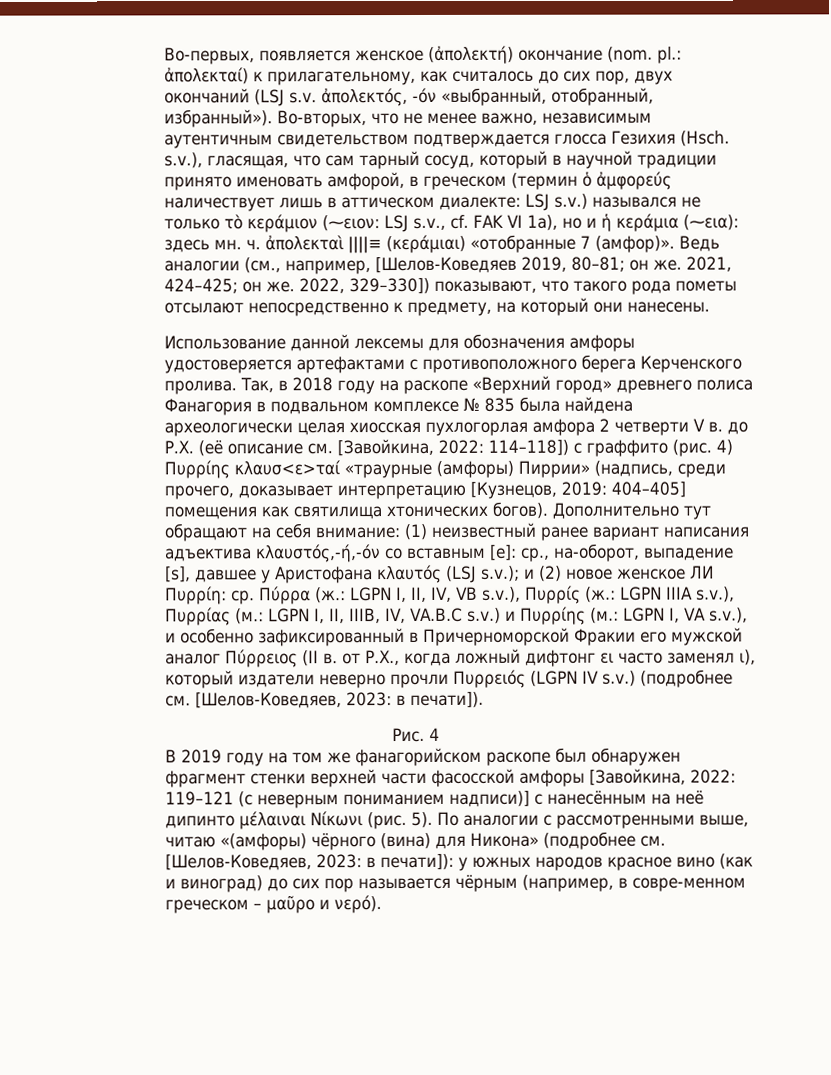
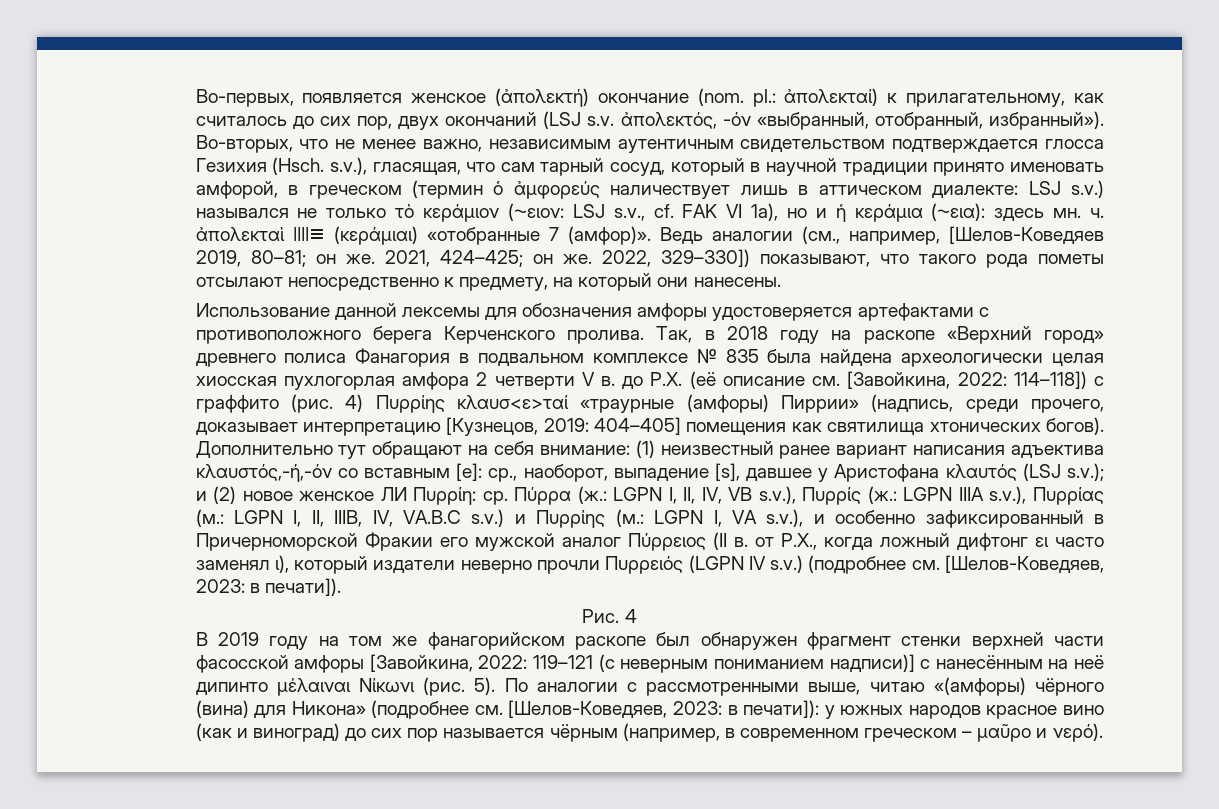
- Дополнительно тут обращают на себя внимание: (1) неизвестный ранее вариант написания адъектива κλαυστός,-ή,-όν со вставным [e]: ср., на-оборот, выпадение [s], давшее у Аристофана κλαυτός (LSJ s.v.); и (2) новое женское ЛИ Πυρρίη: ср.
+ Дополнительно тут обращают на себя внимание: (1) неизвестный ранее вариант написания адъектива κλαυστός,-ή,-όν со вставным [e]: ср., наоборот, выпадение [s], давшее у Аристофана κλαυτός (LSJ s.v.); и (2) новое женское ЛИ Πυρρίη: ср.
- По аналогии с рассмотренными выше, читаю «(амфоры) чёрного (вина) для Никона» (подробнее см. [Шелов-Коведяев, 2023: в печати]): у южных народов красное вино (как и виноград) до сих пор называется чёрным (например, в совре-менном греческом – μαῦρο и νερό).
+ По аналогии с рассмотренными выше, читаю «(амфоры) чёрного (вина) для Никона» (подробнее см. [Шелов-Коведяев, 2023: в печати]): у южных народов красное вино (как и виноград) до сих пор называется чёрным (например, в современном греческом – μαῦρο и νερό).

